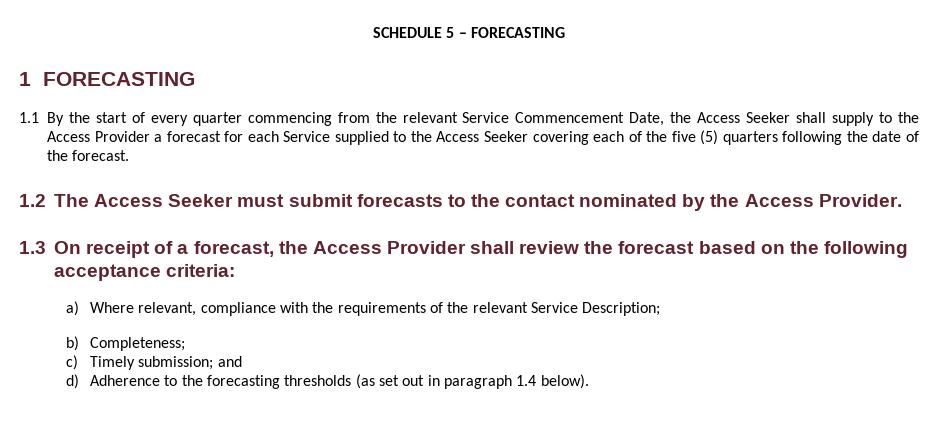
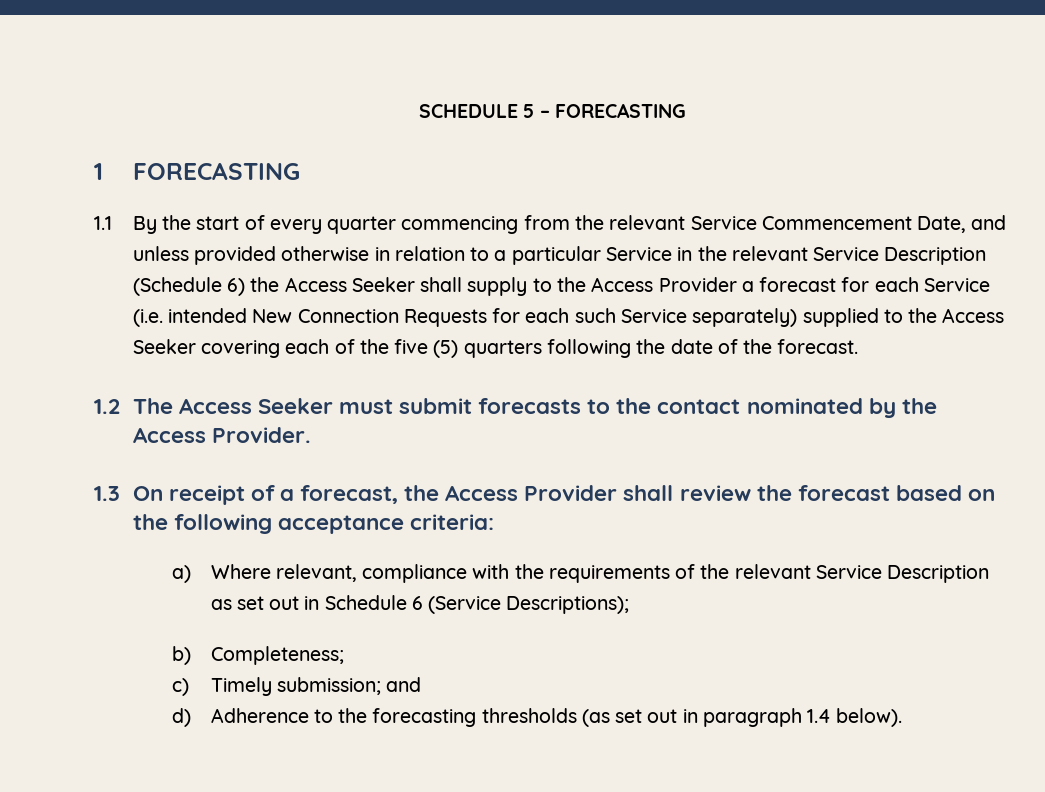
- 1.1 By the start of every quarter commencing from the relevant Service Commencement Date, the Access Seeker shall supply to the Access Provider a forecast for each Service supplied to the Access Seeker covering each of the five (5) quarters following the date of the forecast.
+ 1.1 By the start of every quarter commencing from the relevant Service Commencement Date, and unless provided otherwise in relation to a particular Service in the relevant Service Description (Schedule 6) the Access Seeker shall supply to the Access Provider a forecast for each Service (i.e. intended New Connection Requests for each such Service separately) supplied to the Access Seeker covering each of the five (5) quarters following the date of the forecast.
- a) Where relevant, compliance with the requirements of the relevant Service Description;
+ a) Where relevant, compliance with the requirements of the relevant Service Description as set out in Schedule 6 (Service Descriptions);

